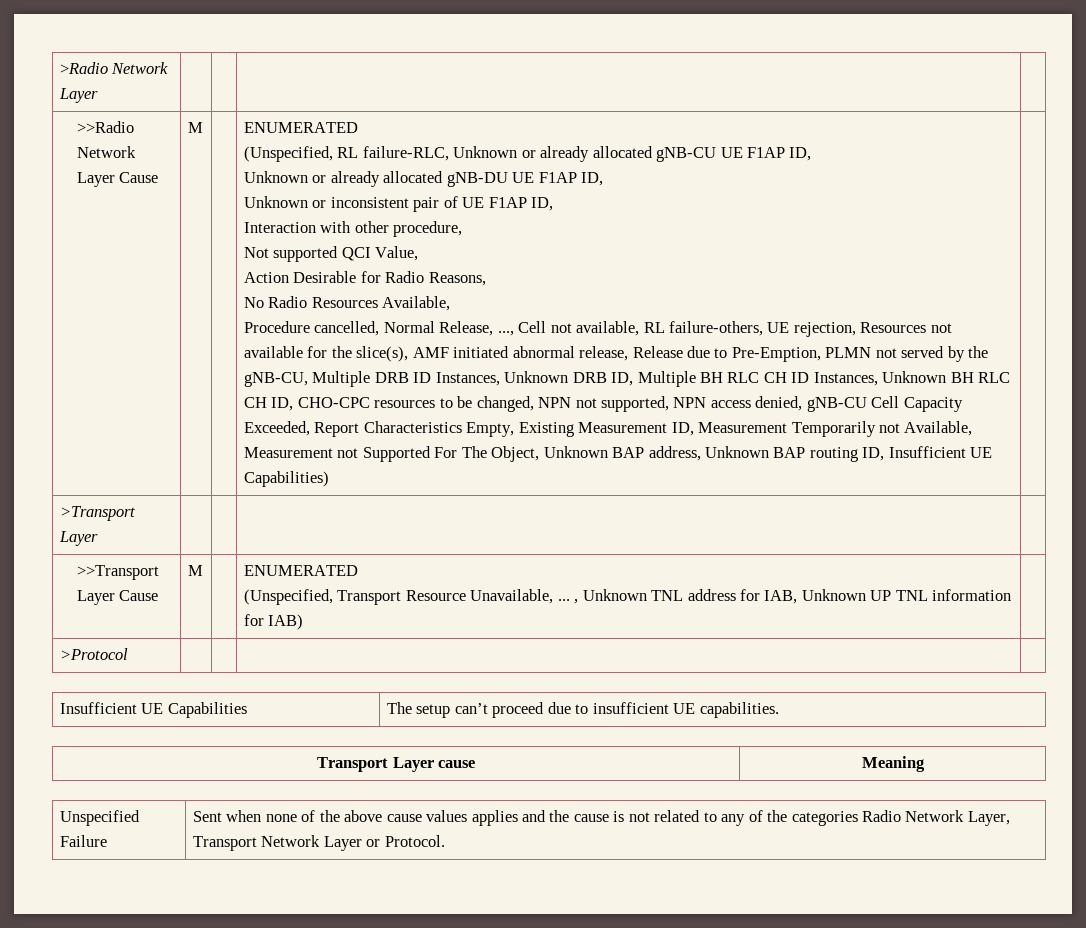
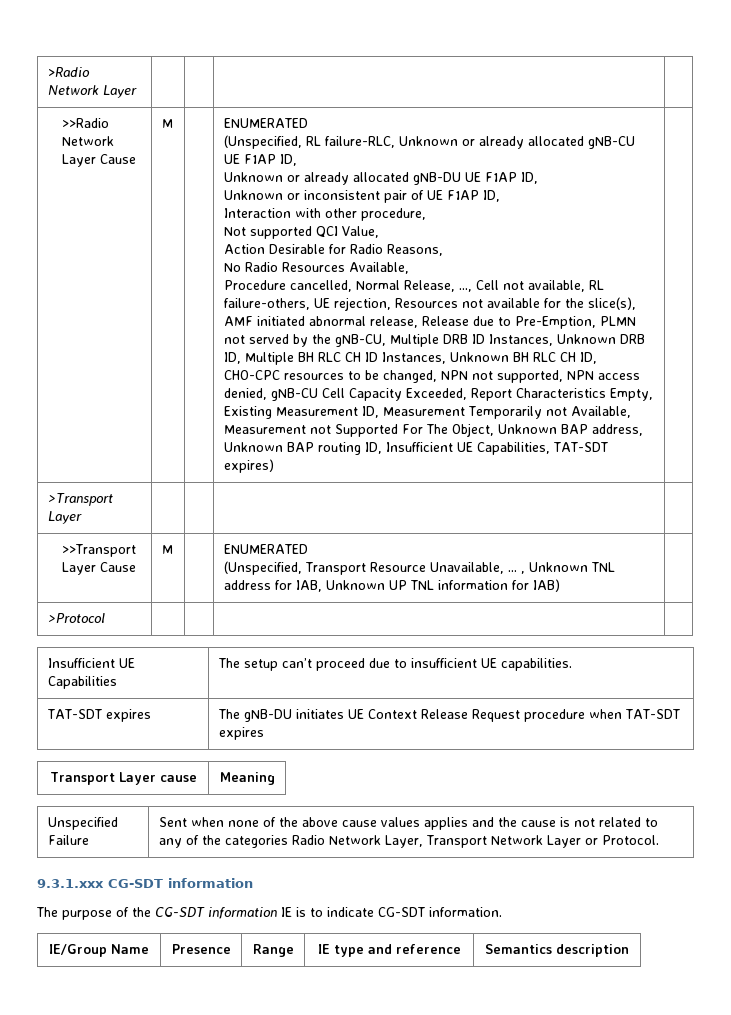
- Procedure cancelled, Normal Release, ..., Cell not available, RL failure-others, UE rejection, Resources not available for the slice(s), AMF initiated abnormal release, Release due to Pre-Emption, PLMN not served by the gNB-CU, Multiple DRB ID Instances, Unknown DRB ID, Multiple BH RLC CH ID Instances, Unknown BH RLC CH ID, CHO-CPC resources to be changed, NPN not supported, NPN access denied, gNB-CU Cell Capacity Exceeded, Report Characteristics Empty, Existing Measurement ID, Measurement Temporarily not Available, Measurement not Supported For The Object, Unknown BAP address, Unknown BAP routing ID, Insufficient UE Capabilities)
+ Procedure cancelled, Normal Release, ..., Cell not available, RL failure-others, UE rejection, Resources not available for the slice(s), AMF initiated abnormal release, Release due to Pre-Emption, PLMN not served by the gNB-CU, Multiple DRB ID Instances, Unknown DRB ID, Multiple BH RLC CH ID Instances, Unknown BH RLC CH ID, CHO-CPC resources to be changed, NPN not supported, NPN access denied, gNB-CU Cell Capacity Exceeded, Report Characteristics Empty, Existing Measurement ID, Measurement Temporarily not Available, Measurement not Supported For The Object, Unknown BAP address, Unknown BAP routing ID, Insufficient UE Capabilities, TAT-SDT expires)
+ TAT-SDT expires | The gNB-DU initiates UE Context Release Request procedure when TAT-SDT expires
+ 9.3.1.xxx CG-SDT information
+ The purpose of the CG-SDT information IE is to indicate CG-SDT information.
+ IE/Group Name | Presence | Range | IE type and reference | Semantics description

